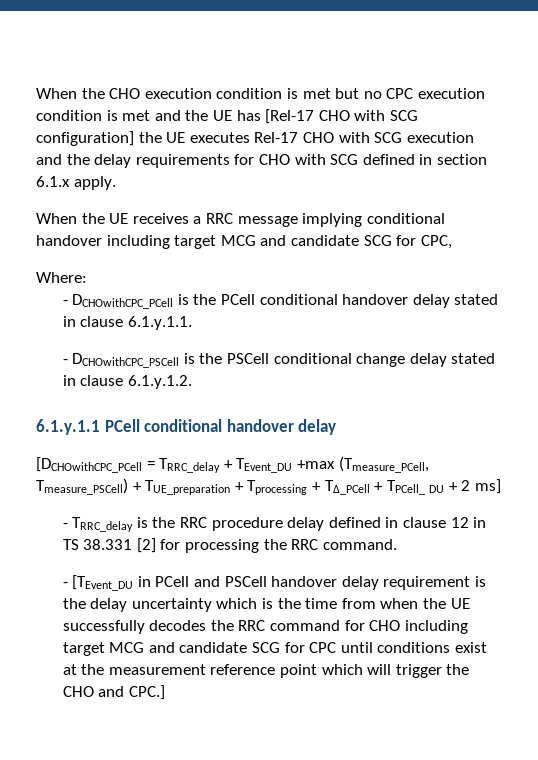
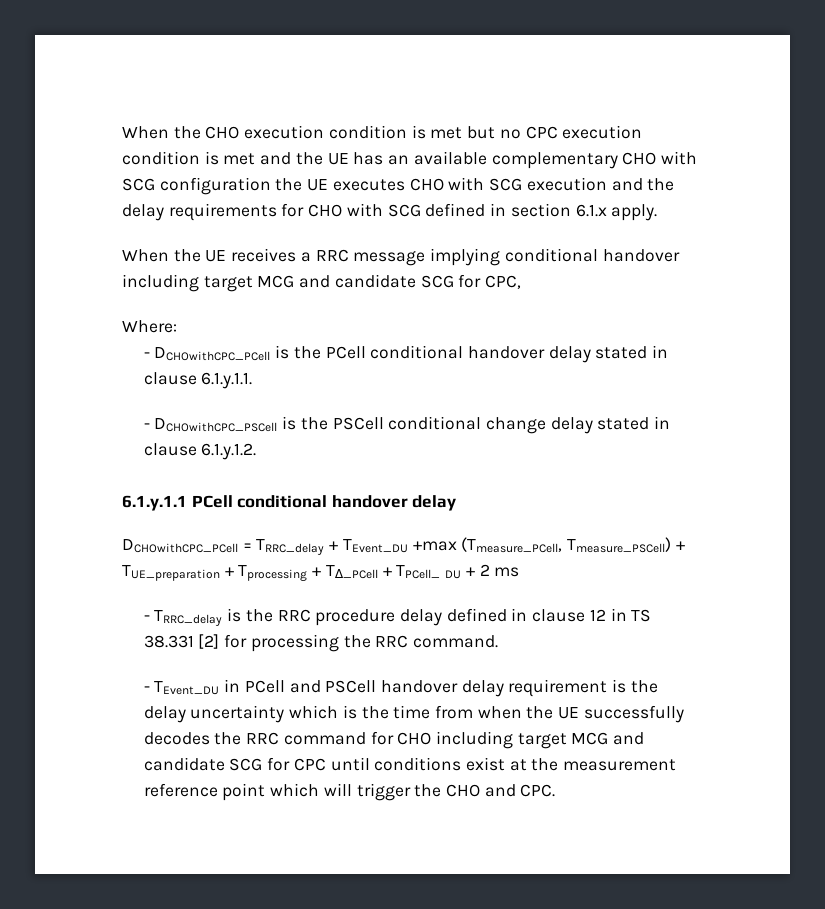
- When the CHO execution condition is met but no CPC execution condition is met and the UE has [Rel-17 CHO with SCG configuration] the UE executes Rel-17 CHO with SCG execution and the delay requirements for CHO with SCG defined in section 6.1.x apply.
+ When the CHO execution condition is met but no CPC execution condition is met and the UE has an available complementary CHO with SCG configuration the UE executes CHO with SCG execution and the delay requirements for CHO with SCG defined in section 6.1.x apply.
- [DCHOwithCPC_PCell = TRRC_delay + TEvent_DU +max (Tmeasure_PCell, Tmeasure_PSCell) + TUE_preparation + Tprocessing + T∆_PCell + TPCell_ DU + 2 ms]
+ DCHOwithCPC_PCell = TRRC_delay + TEvent_DU +max (Tmeasure_PCell, Tmeasure_PSCell) + TUE_preparation + Tprocessing + T∆_PCell + TPCell_ DU + 2 ms
- - [TEvent_DU in PCell and PSCell handover delay requirement is the delay uncertainty which is the time from when the UE successfully decodes the RRC command for CHO including target MCG and candidate SCG for CPC until conditions exist at the measurement reference point which will trigger the CHO and CPC.]
+ - TEvent_DU in PCell and PSCell handover delay requirement is the delay uncertainty which is the time from when the UE successfully decodes the RRC command for CHO including target MCG and candidate SCG for CPC until conditions exist at the measurement reference point which will trigger the CHO and CPC.

